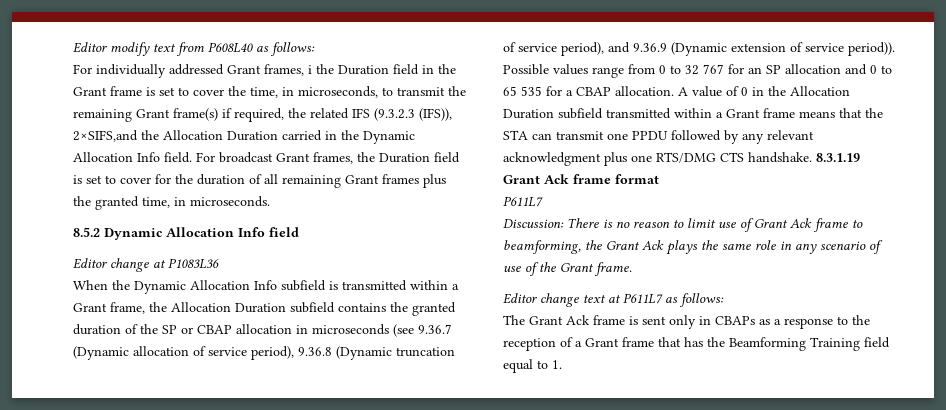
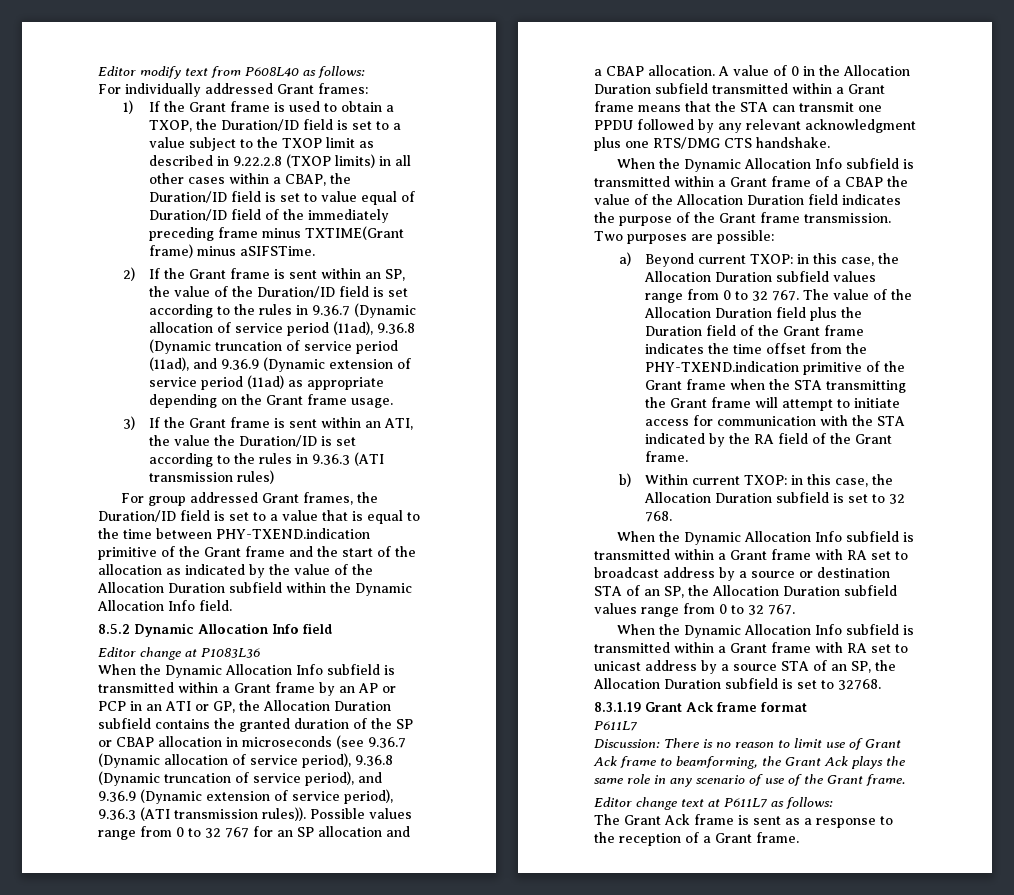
- For individually addressed Grant frames, i the Duration field in the Grant frame is set to cover the time, in microseconds, to transmit the remaining Grant frame(s) if required, the related IFS (9.3.2.3 (IFS)), 2×SIFS,and the Allocation Duration carried in the Dynamic Allocation Info field. For broadcast Grant frames, the Duration field is set to cover for the duration of all remaining Grant frames plus the granted time, in microseconds.
+ For individually addressed Grant frames:
+ 1) If the Grant frame is used to obtain a TXOP, the Duration/ID field is set to a value subject to the TXOP limit as described in 9.22.2.8 (TXOP limits) in all other cases within a CBAP, the Duration/ID field is set to value equal of Duration/ID field of the immediately preceding frame minus TXTIME(Grant frame) minus aSIFSTime.
+ 2) If the Grant frame is sent within an SP, the value of the Duration/ID field is set according to the rules in 9.36.7 (Dynamic allocation of service period (11ad), 9.36.8 (Dynamic truncation of service period (11ad), and 9.36.9 (Dynamic extension of service period (11ad) as appropriate depending on the Grant frame usage.
+ 3) If the Grant frame is sent within an ATI, the value the Duration/ID is set according to the rules in 9.36.3 (ATI transmission rules)
+ For group addressed Grant frames, the Duration/ID field is set to a value that is equal to the time between PHY-TXEND.indication primitive of the Grant frame and the start of the allocation as indicated by the value of the Allocation Duration subfield within the Dynamic Allocation Info field.
- When the Dynamic Allocation Info subfield is transmitted within a Grant frame, the Allocation Duration subfield contains the granted duration of the SP or CBAP allocation in microseconds (see 9.36.7 (Dynamic allocation of service period), 9.36.8 (Dynamic truncation of service period), and 9.36.9 (Dynamic extension of service period)).
+ When the Dynamic Allocation Info subfield is transmitted within a Grant frame by an AP or PCP in an ATI or GP, the Allocation Duration subfield contains the granted duration of the SP or CBAP allocation in microseconds (see 9.36.7 (Dynamic allocation of service period), 9.36.8 (Dynamic truncation of service period), and 9.36.9 (Dynamic extension of service period), 9.36.3 (ATI transmission rules)).
- Possible values range from 0 to 32 767 for an SP allocation and 0 to 65 535 for a CBAP allocation.
+ Possible values range from 0 to 32 767 for an SP allocation and a CBAP allocation.
- A value of 0 in the Allocation Duration subfield transmitted within a Grant frame means that the STA can transmit one PPDU followed by any relevant acknowledgment plus one RTS/DMG CTS handshake. 8.3.1.19 Grant Ack frame format
+ A value of 0 in the Allocation Duration subfield transmitted within a Grant frame means that the STA can transmit one PPDU followed by any relevant acknowledgment plus one RTS/DMG CTS handshake.
+ When the Dynamic Allocation Info subfield is transmitted within a Grant frame of a CBAP the value of the Allocation Duration field indicates the purpose of the Grant frame transmission. Two purposes are possible:
+ a) Beyond current TXOP: in this case, the Allocation Duration subfield values range from 0 to 32 767. The value of the Allocation Duration field plus the Duration field of the Grant frame indicates the time offset from the PHY-TXEND.indication primitive of the Grant frame when the STA transmitting the Grant frame will attempt to initiate access for communication with the STA indicated by the RA field of the Grant frame.
+ b) Within current TXOP: in this case, the Allocation Duration subfield is set to 32 768.
+ When the Dynamic Allocation Info subfield is transmitted within a Grant frame with RA set to broadcast address by a source or destination STA of an SP, the Allocation Duration subfield values range from 0 to 32 767.
+ When the Dynamic Allocation Info subfield is transmitted within a Grant frame with RA set to unicast address by a source STA of an SP, the Allocation Duration subfield is set to 32768.
+ 8.3.1.19 Grant Ack frame format
- The Grant Ack frame is sent only in CBAPs as a response to the reception of a Grant frame that has the Beamforming Training field equal to 1.
+ The Grant Ack frame is sent as a response to the reception of a Grant frame.

